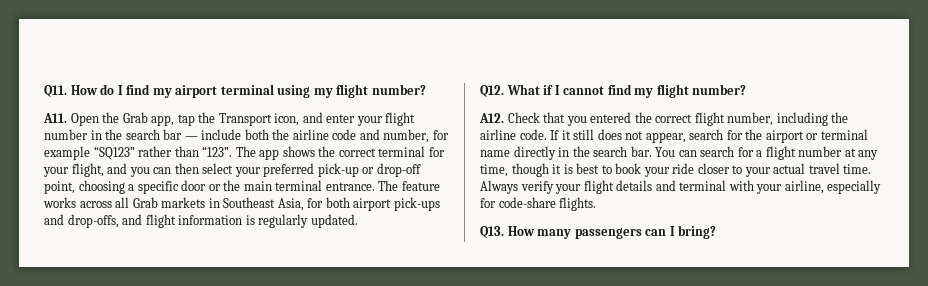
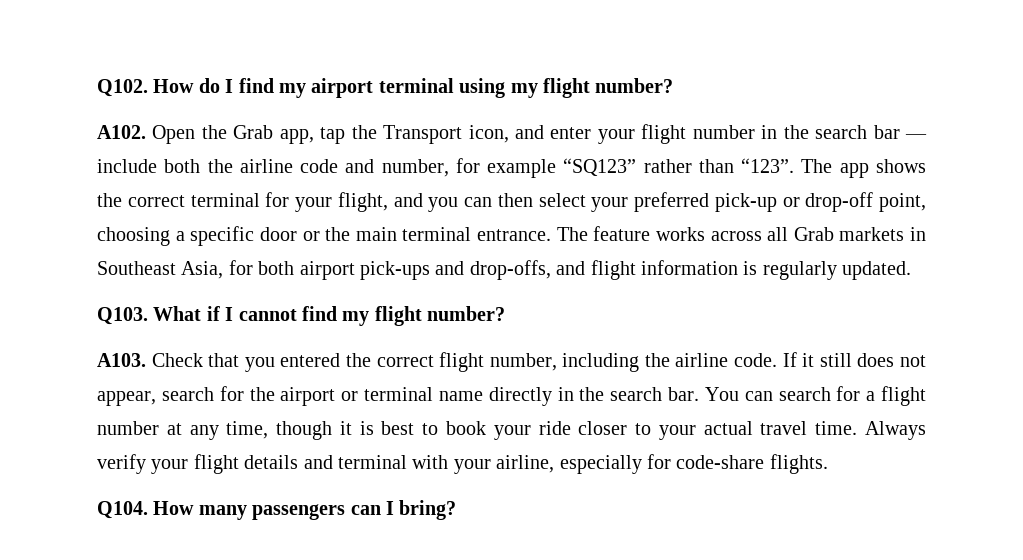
- Q11. How do I find my airport terminal using my flight number?
+ Q102. How do I find my airport terminal using my flight number?
- A11. Open the Grab app, tap the Transport icon, and enter your flight number in the search bar — include both the airline code and number, for example “SQ123” rather than “123”.
+ A102. Open the Grab app, tap the Transport icon, and enter your flight number in the search bar — include both the airline code and number, for example “SQ123” rather than “123”.
- Q12. What if I cannot find my flight number?
+ Q103. What if I cannot find my flight number?
- A12. Check that you entered the correct flight number, including the airline code.
+ A103. Check that you entered the correct flight number, including the airline code.
- Q13. How many passengers can I bring?
+ Q104. How many passengers can I bring?

